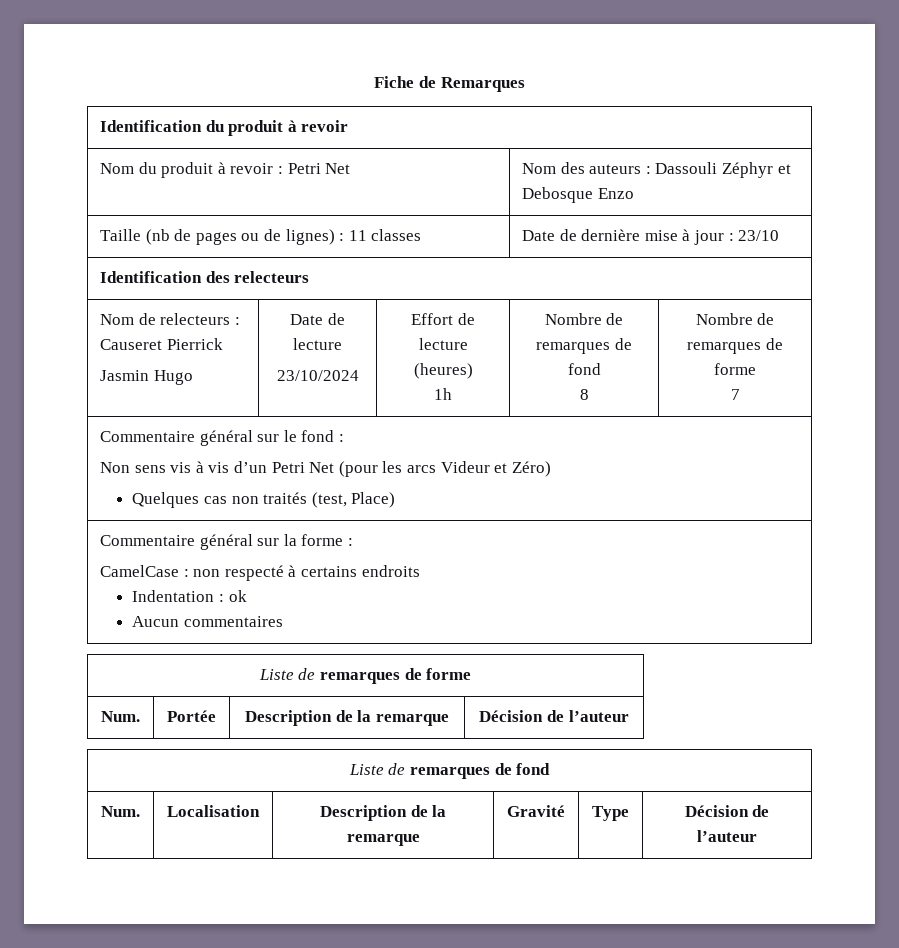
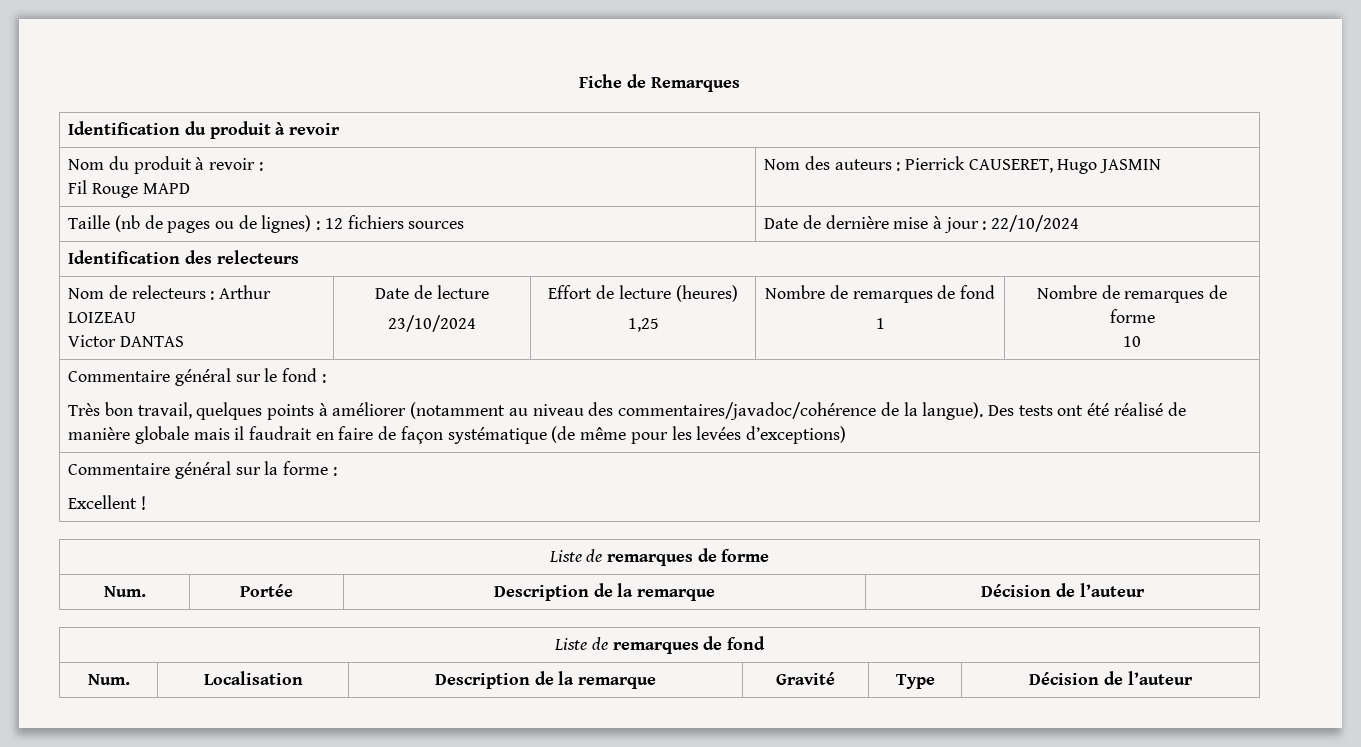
- Nom du produit à revoir : Petri Net | Nom des auteurs : Dassouli Zéphyr et Debosque Enzo
+ Nom du produit à revoir :
+ Fil Rouge MAPD | Nom des auteurs : Pierrick CAUSERET, Hugo JASMIN
- Taille (nb de pages ou de lignes) : 11 classes | Date de dernière mise à jour : 23/10
+ Taille (nb de pages ou de lignes) : 12 fichiers sources | Date de dernière mise à jour : 22/10/2024
- Nom de relecteurs : Causeret Pierrick
- Jasmin Hugo | Date de lecture
+ Nom de relecteurs : Arthur LOIZEAU
+ Victor DANTAS | Date de lecture
  23/10/2024 | Effort de lecture (heures)
- 1h | Nombre de remarques de fond
- 8 | Nombre de remarques de forme
- 7
+ 1,25 | Nombre de remarques de fond
+ 1 | Nombre de remarques de forme
+ 10
- Non sens vis à vis d’un Petri Net (pour les arcs Videur et Zéro)
- Quelques cas non traités (test, Place)
+ Très bon travail, quelques points à améliorer (notamment au niveau des commentaires/javadoc/cohérence de la langue). Des tests ont été réalisé de manière globale mais il faudrait en faire de façon systématique (de même pour les levées d’exceptions)
  Commentaire général sur la forme :
- CamelCase : non respecté à certains endroits
- Indentation : ok
- Aucun commentaires
+ Excellent !

